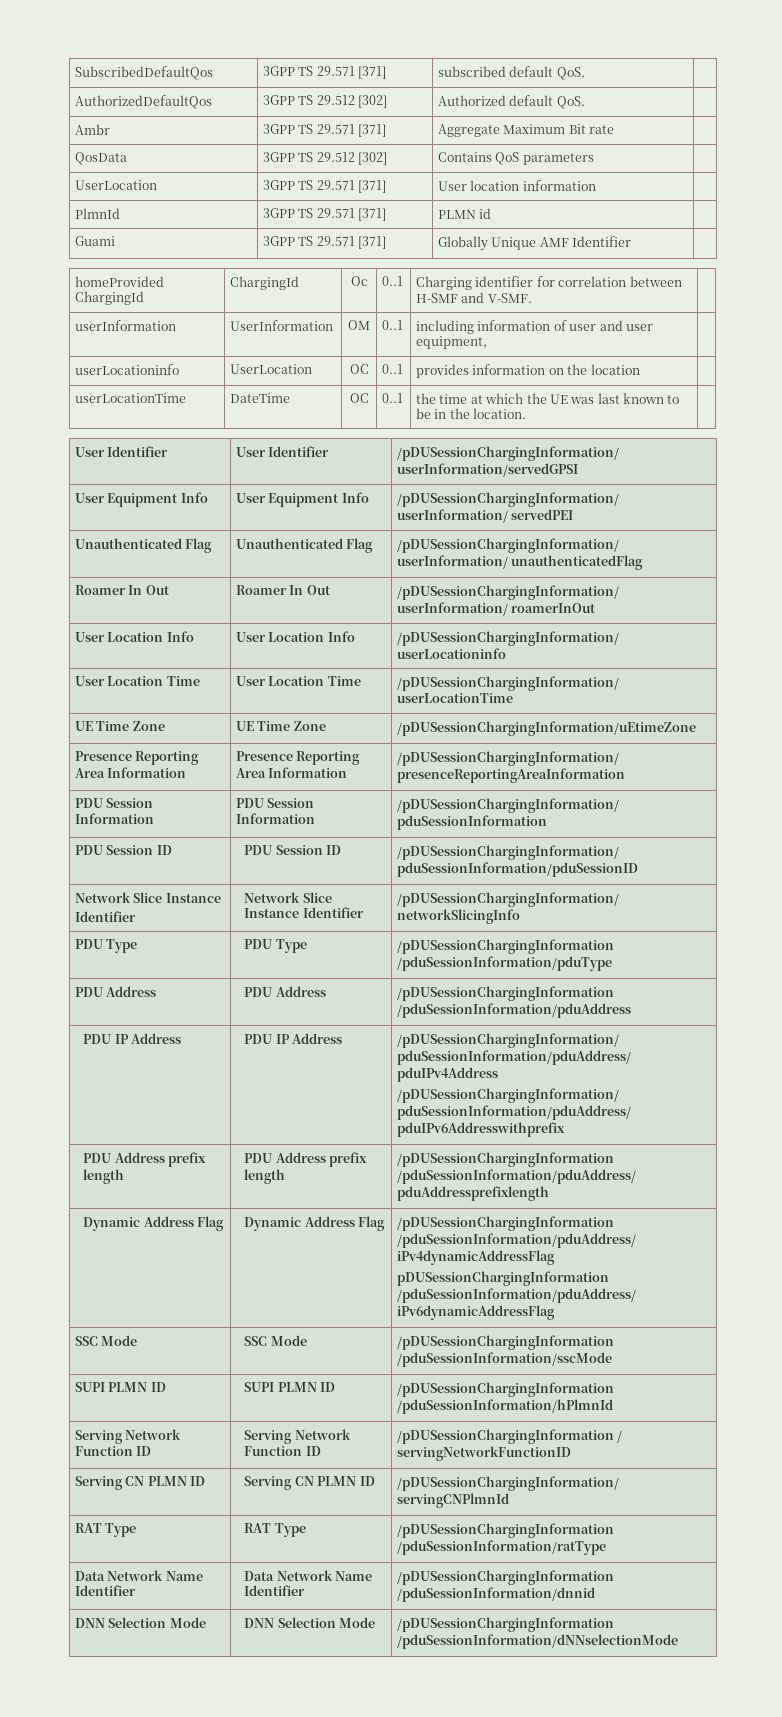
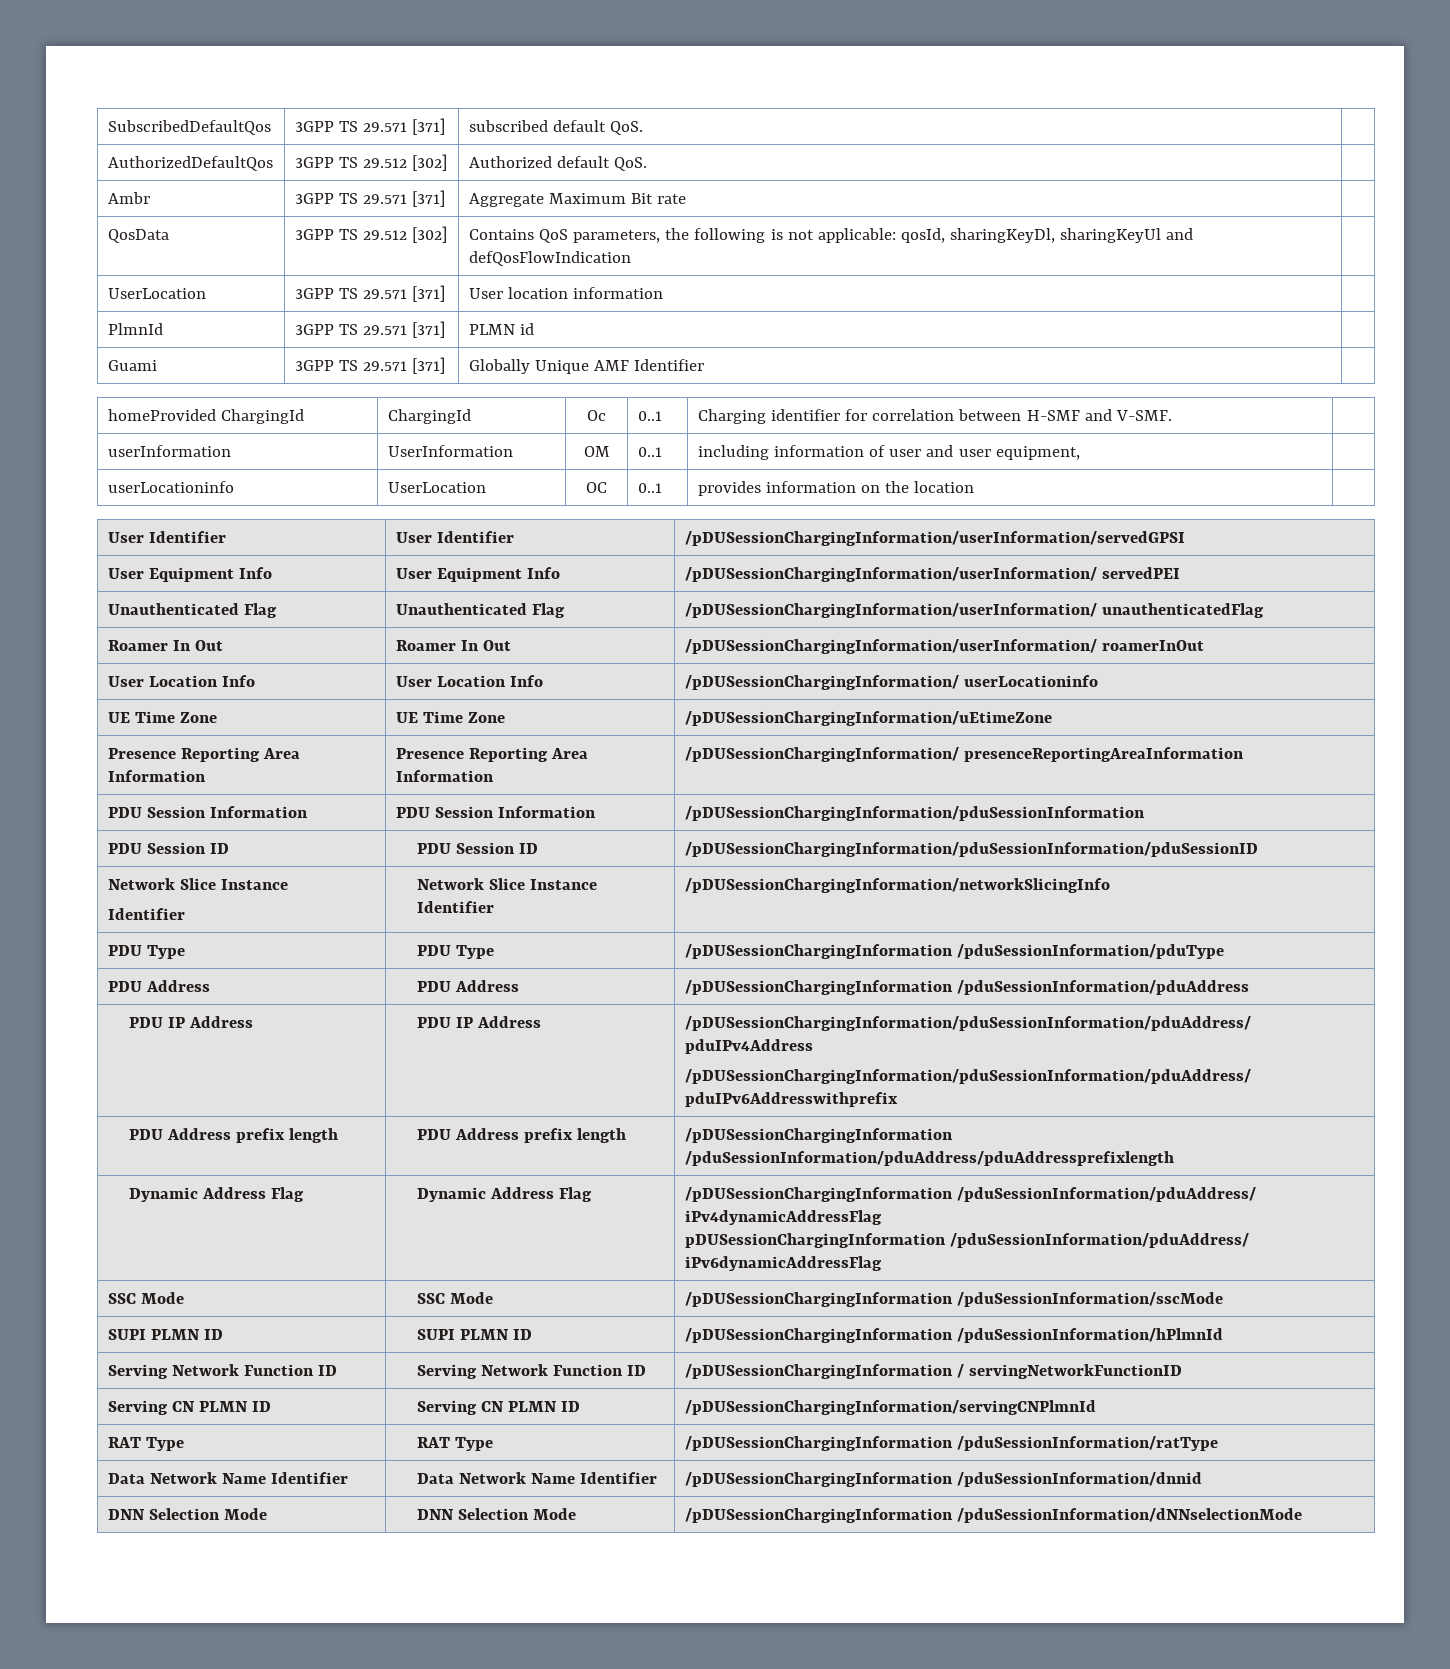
- QosData | 3GPP TS 29.512 [302] | Contains QoS parameters |
+ QosData | 3GPP TS 29.512 [302] | Contains QoS parameters, the following is not applicable: qosId, sharingKeyDl, sharingKeyUl and defQosFlowIndication |
- userLocationTime | DateTime | OC | 0..1 | the time at which the UE was last known to be in the location. |
- User Location Time | User Location Time | /pDUSessionChargingInformation/ userLocationTime

